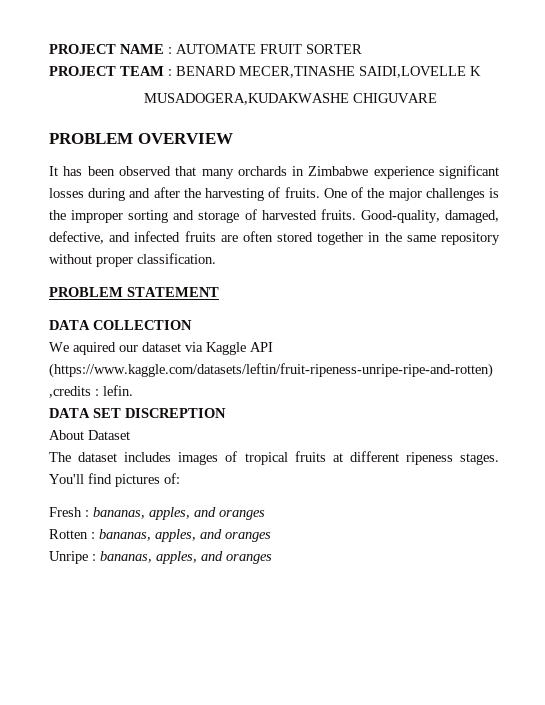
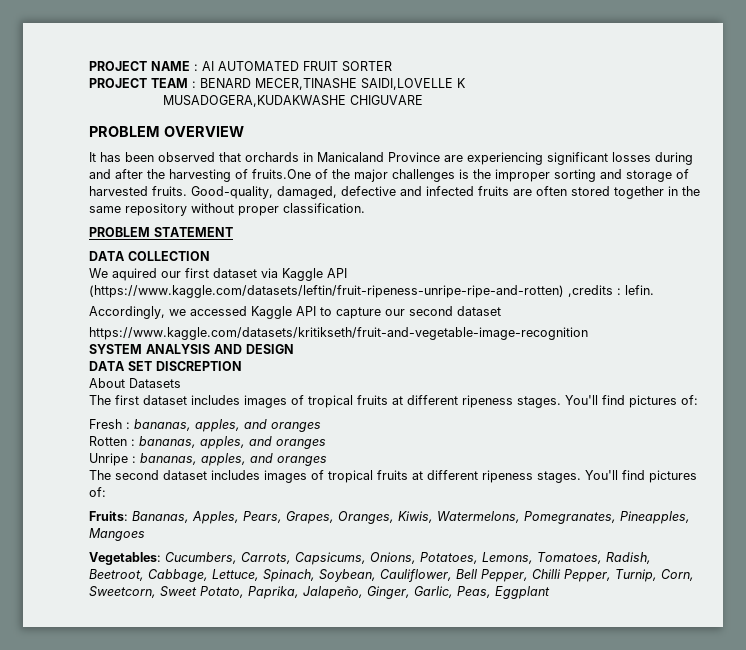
- PROJECT NAME : AUTOMATE FRUIT SORTER
+ PROJECT NAME : AI AUTOMATED FRUIT SORTER
- It has been observed that many orchards in Zimbabwe experience significant losses during and after the harvesting of fruits. One of the major challenges is the improper sorting and storage of harvested fruits.
+ It has been observed that orchards in Manicaland Province are experiencing significant losses during and after the harvesting of fruits.One of the major challenges is the improper sorting and storage of harvested fruits.
- Good-quality, damaged, defective, and infected fruits are often stored together in the same repository without proper classification.
+ Good-quality, damaged, defective and infected fruits are often stored together in the same repository without proper classification.
- We aquired our dataset via Kaggle API (https://www.kaggle.com/datasets/leftin/fruit-ripeness-unripe-ripe-and-rotten) ,credits : lefin.
+ We aquired our first dataset via Kaggle API (https://www.kaggle.com/datasets/leftin/fruit-ripeness-unripe-ripe-and-rotten) ,credits : lefin.
+ Accordingly, we accessed Kaggle API to capture our second dataset
+ https://www.kaggle.com/datasets/kritikseth/fruit-and-vegetable-image-recognition
+ SYSTEM ANALYSIS AND DESIGN
- About Dataset
- The dataset includes images of tropical fruits at different ripeness stages.
+ About Datasets
+ The first dataset includes images of tropical fruits at different ripeness stages.
+ The second dataset includes images of tropical fruits at different ripeness stages. You'll find pictures of:
+ Fruits: Bananas, Apples, Pears, Grapes, Oranges, Kiwis, Watermelons, Pomegranates, Pineapples, Mangoes
+ Vegetables: Cucumbers, Carrots, Capsicums, Onions, Potatoes, Lemons, Tomatoes, Radish, Beetroot, Cabbage, Lettuce, Spinach, Soybean, Cauliflower, Bell Pepper, Chilli Pepper, Turnip, Corn, Sweetcorn, Sweet Potato, Paprika, Jalapeño, Ginger, Garlic, Peas, Eggplant

